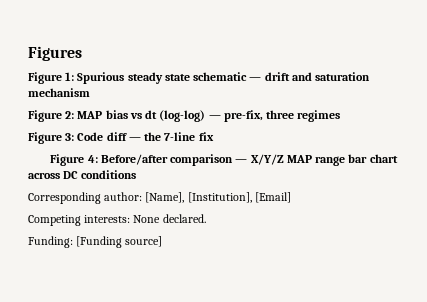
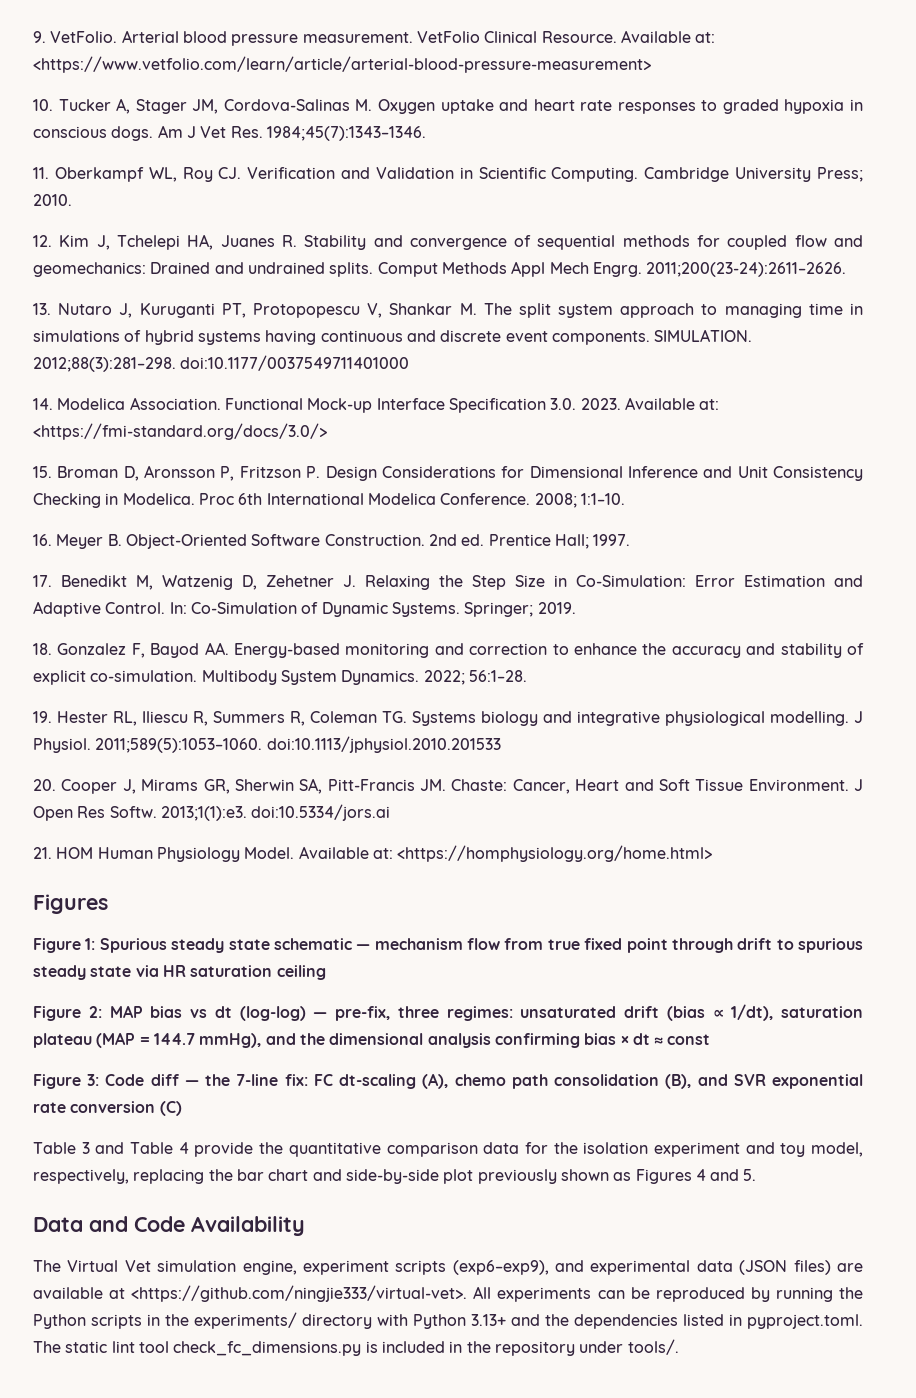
+ 9. VetFolio. Arterial blood pressure measurement. VetFolio Clinical Resource. Available at: <https://www.vetfolio.com/learn/article/arterial-blood-pressure-measurement>
+ 10. Tucker A, Stager JM, Cordova-Salinas M. Oxygen uptake and heart rate responses to graded hypoxia in conscious dogs. Am J Vet Res. 1984;45(7):1343–1346.
+ 11. Oberkampf WL, Roy CJ. Verification and Validation in Scientific Computing. Cambridge University Press; 2010.
+ 12. Kim J, Tchelepi HA, Juanes R. Stability and convergence of sequential methods for coupled flow and geomechanics: Drained and undrained splits. Comput Methods Appl Mech Engrg. 2011;200(23-24):2611–2626.
+ 13. Nutaro J, Kuruganti PT, Protopopescu V, Shankar M. The split system approach to managing time in simulations of hybrid systems having continuous and discrete event components. SIMULATION. 2012;88(3):281–298. doi:10.1177/0037549711401000
+ 14. Modelica Association. Functional Mock-up Interface Specification 3.0. 2023. Available at: <https://fmi-standard.org/docs/3.0/>
+ 15. Broman D, Aronsson P, Fritzson P. Design Considerations for Dimensional Inference and Unit Consistency Checking in Modelica. Proc 6th International Modelica Conference. 2008; 1:1–10.
+ 16. Meyer B. Object-Oriented Software Construction. 2nd ed. Prentice Hall; 1997.
+ 17. Benedikt M, Watzenig D, Zehetner J. Relaxing the Step Size in Co-Simulation: Error Estimation and Adaptive Control. In: Co-Simulation of Dynamic Systems. Springer; 2019.
+ 18. Gonzalez F, Bayod AA. Energy-based monitoring and correction to enhance the accuracy and stability of explicit co-simulation. Multibody System Dynamics. 2022; 56:1–28.
+ 19. Hester RL, Iliescu R, Summers R, Coleman TG. Systems biology and integrative physiological modelling. J Physiol. 2011;589(5):1053–1060. doi:10.1113/jphysiol.2010.201533
+ 20. Cooper J, Mirams GR, Sherwin SA, Pitt-Francis JM. Chaste: Cancer, Heart and Soft Tissue Environment. J Open Res Softw. 2013;1(1):e3. doi:10.5334/jors.ai
+ 21. HOM Human Physiology Model. Available at: <https://homphysiology.org/home.html>
- Figure 1: Spurious steady state schematic — drift and saturation mechanism
+ Figure 1: Spurious steady state schematic — mechanism flow from true fixed point through drift to spurious steady state via HR saturation ceiling
- Figure 2: MAP bias vs dt (log-log) — pre-fix, three regimes
+ Figure 2: MAP bias vs dt (log-log) — pre-fix, three regimes: unsaturated drift (bias ∝ 1/dt), saturation plateau (MAP = 144.7 mmHg), and the dimensional analysis confirming bias × dt ≈ const
- Figure 3: Code diff — the 7-line fix
- Figure 4: Before/after comparison — X/Y/Z MAP range bar chart across DC conditions
- Corresponding author: [Name], [Institution], [Email]
- Competing interests: None declared.
- Funding: [Funding source]
+ Figure 3: Code diff — the 7-line fix: FC dt-scaling (A), chemo path consolidation (B), and SVR exponential rate conversion (C)
+ Table 3 and Table 4 provide the quantitative comparison data for the isolation experiment and toy model, respectively, replacing the bar chart and side-by-side plot previously shown as Figures 4 and 5.
+ Data and Code Availability
+ The Virtual Vet simulation engine, experiment scripts (exp6–exp9), and experimental data (JSON files) are available at <https://github.com/ningjie333/virtual-vet>. All experiments can be reproduced by running the Python scripts in the experiments/ directory with Python 3.13+ and the dependencies listed in pyproject.toml. The static lint tool check_fc_dimensions.py is included in the repository under tools/.

